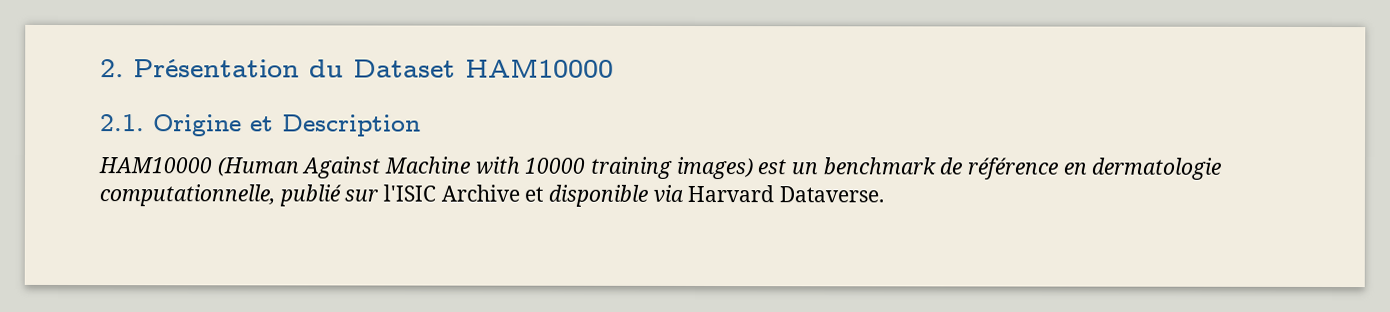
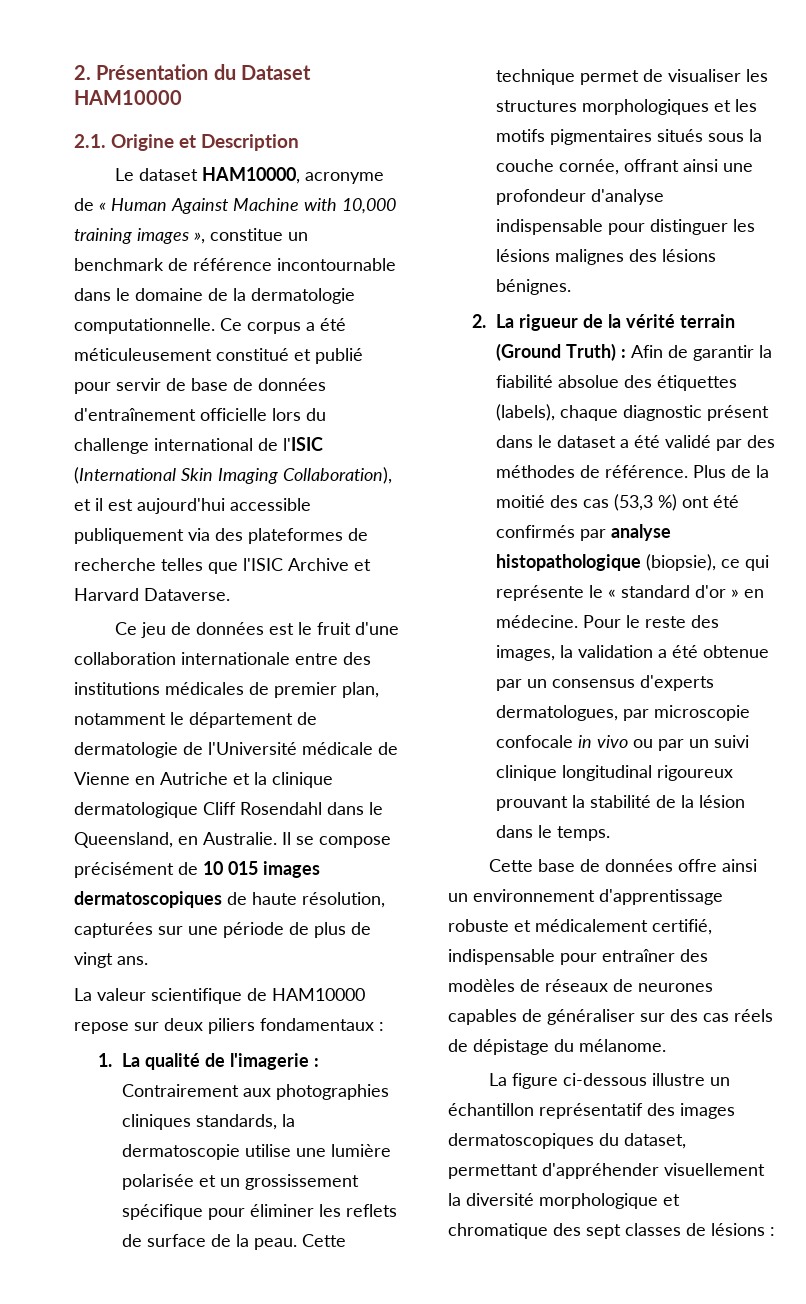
- HAM10000 (Human Against Machine with 10000 training images) est un benchmark de référence en dermatologie computationnelle, publié sur l'ISIC Archive et disponible via Harvard Dataverse.
+ Le dataset HAM10000, acronyme de « Human Against Machine with 10,000 training images », constitue un benchmark de référence incontournable dans le domaine de la dermatologie computationnelle. Ce corpus a été méticuleusement constitué et publié pour servir de base de données d'entraînement officielle lors du challenge international de l'ISIC (International Skin Imaging Collaboration), et il est aujourd'hui accessible publiquement via des plateformes de recherche telles que l'ISIC Archive et Harvard Dataverse.
+ Ce jeu de données est le fruit d'une collaboration internationale entre des institutions médicales de premier plan, notamment le département de dermatologie de l'Université médicale de Vienne en Autriche et la clinique dermatologique Cliff Rosendahl dans le Queensland, en Australie. Il se compose précisément de 10 015 images dermatoscopiques de haute résolution, capturées sur une période de plus de vingt ans.
+ La valeur scientifique de HAM10000 repose sur deux piliers fondamentaux :
+ 1. La qualité de l'imagerie : Contrairement aux photographies cliniques standards, la dermatoscopie utilise une lumière polarisée et un grossissement spécifique pour éliminer les reflets de surface de la peau. Cette technique permet de visualiser les structures morphologiques et les motifs pigmentaires situés sous la couche cornée, offrant ainsi une profondeur d'analyse indispensable pour distinguer les lésions malignes des lésions bénignes.
+ 2. La rigueur de la vérité terrain (Ground Truth) : Afin de garantir la fiabilité absolue des étiquettes (labels), chaque diagnostic présent dans le dataset a été validé par des méthodes de référence. Plus de la moitié des cas (53,3 %) ont été confirmés par analyse histopathologique (biopsie), ce qui représente le « standard d'or » en médecine. Pour le reste des images, la validation a été obtenue par un consensus d'experts dermatologues, par microscopie confocale in vivo ou par un suivi clinique longitudinal rigoureux prouvant la stabilité de la lésion dans le temps.
+ Cette base de données offre ainsi un environnement d'apprentissage robuste et médicalement certifié, indispensable pour entraîner des modèles de réseaux de neurones capables de généraliser sur des cas réels de dépistage du mélanome.
+ La figure ci-dessous illustre un échantillon représentatif des images dermatoscopiques du dataset, permettant d'appréhender visuellement la diversité morphologique et chromatique des sept classes de lésions :

